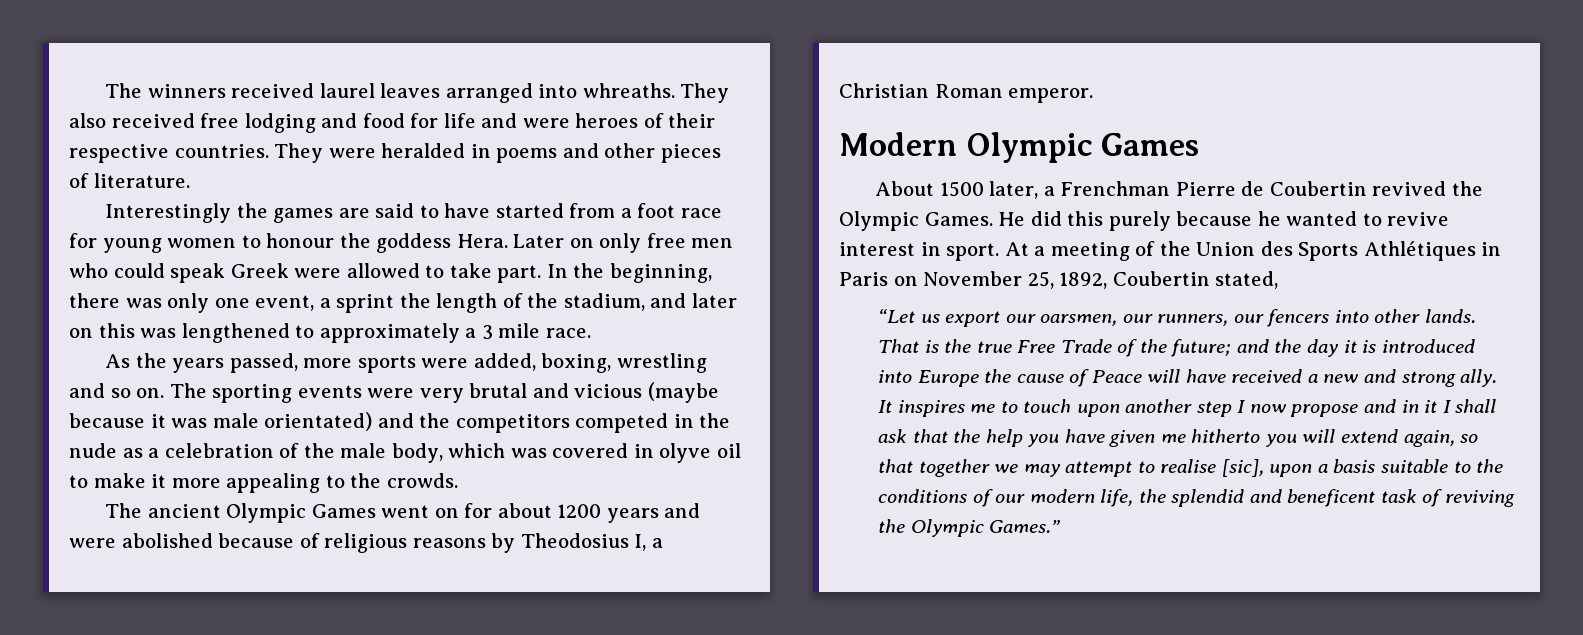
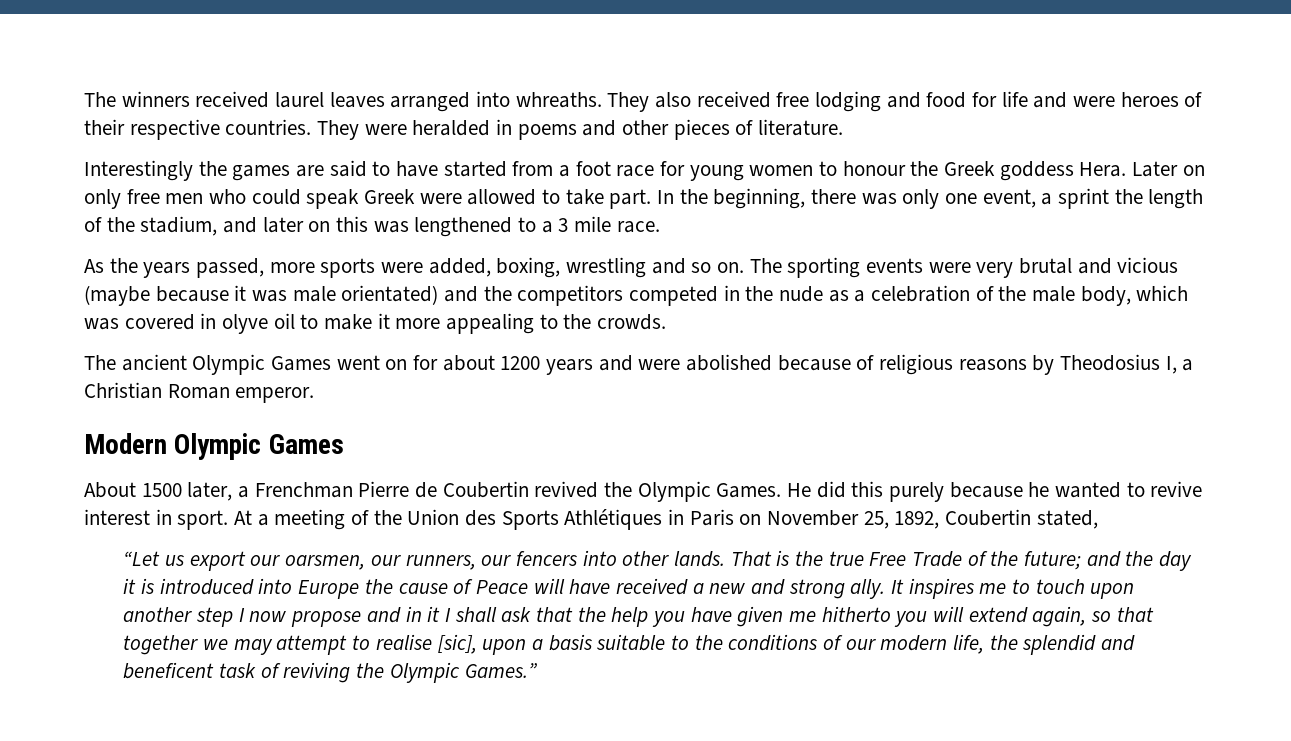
- Interestingly the games are said to have started from a foot race for young women to honour the goddess Hera.
+ Interestingly the games are said to have started from a foot race for young women to honour the Greek goddess Hera.
- In the beginning, there was only one event, a sprint the length of the stadium, and later on this was lengthened to approximately a 3 mile race.
+ In the beginning, there was only one event, a sprint the length of the stadium, and later on this was lengthened to a 3 mile race.

